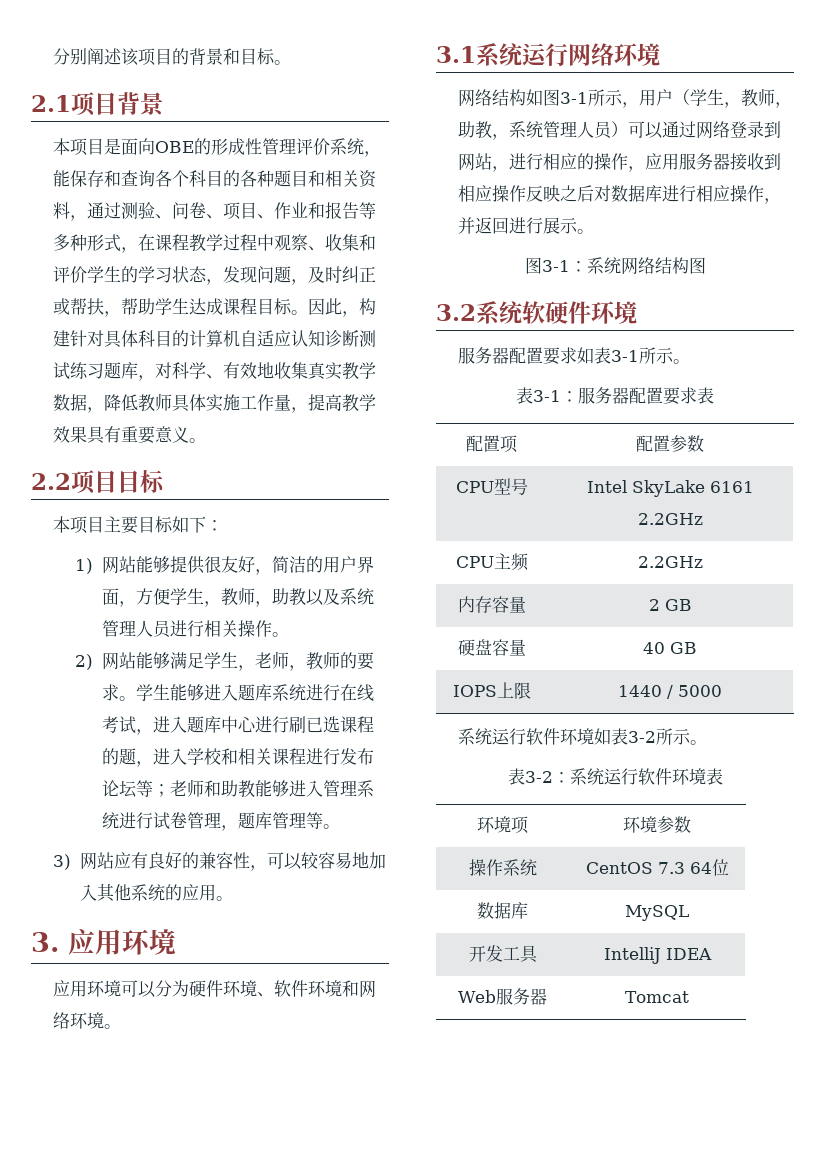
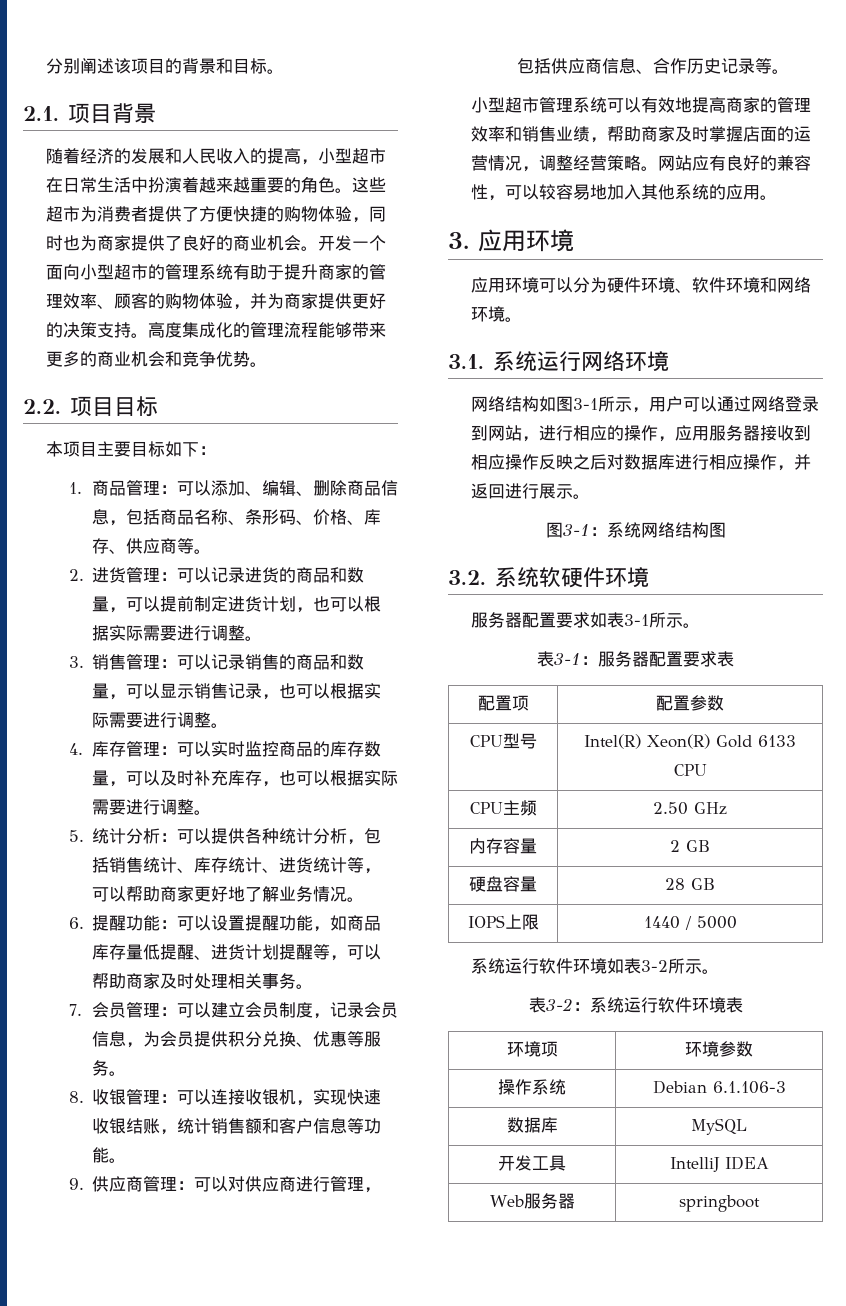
- 2.1项目背景
+ 2.1.项目背景
- 本项目是面向OBE的形成性管理评价系统，能保存和查询各个科目的各种题目和相关资料，通过测验、问卷、项目、作业和报告等多种形式，在课程教学过程中观察、收集和评价学生的学习状态，发现问题，及时纠正或帮扶，帮助学生达成课程目标。因此，构建针对具体科目的计算机自适应认知诊断测试练习题库，对科学、有效地收集真实教学数据，降低教师具体实施工作量，提高教学效果具有重要意义。
- 2.2项目目标
+ 随着经济的发展和人民收入的提高，小型超市在日常生活中扮演着越来越重要的角色。这些超市为消费者提供了方便快捷的购物体验，同时也为商家提供了良好的商业机会。开发一个面向小型超市的管理系统有助于提升商家的管理效率、顾客的购物体验，并为商家提供更好的决策支持。高度集成化的管理流程能够带来更多的商业机会和竞争优势。
+ 2.2.项目目标
- 1)网站能够提供很友好，简洁的用户界面，方便学生，教师，助教以及系统管理人员进行相关操作。
- 2)网站能够满足学生，老师，教师的要求。学生能够进入题库系统进行在线考试，进入题库中心进行刷已选课程的题，进入学校和相关课程进行发布论坛等；老师和助教能够进入管理系统进行试卷管理，题库管理等。
- 3)网站应有良好的兼容性，可以较容易地加入其他系统的应用。
+ 1.商品管理：可以添加、编辑、删除商品信息，包括商品名称、条形码、价格、库存、供应商等。
+ 2.进货管理：可以记录进货的商品和数量，可以提前制定进货计划，也可以根据实际需要进行调整。
+ 3.销售管理：可以记录销售的商品和数量，可以显示销售记录，也可以根据实际需要进行调整。
+ 4.库存管理：可以实时监控商品的库存数量，可以及时补充库存，也可以根据实际需要进行调整。
+ 5.统计分析：可以提供各种统计分析，包括销售统计、库存统计、进货统计等，可以帮助商家更好地了解业务情况。
+ 6.提醒功能：可以设置提醒功能，如商品库存量低提醒、进货计划提醒等，可以帮助商家及时处理相关事务。
+ 7.会员管理：可以建立会员制度，记录会员信息，为会员提供积分兑换、优惠等服务。
+ 8.收银管理：可以连接收银机，实现快速收银结账，统计销售额和客户信息等功能。
+ 9.供应商管理：可以对供应商进行管理，包括供应商信息、合作历史记录等。
+ 小型超市管理系统可以有效地提高商家的管理效率和销售业绩，帮助商家及时掌握店面的运营情况，调整经营策略。网站应有良好的兼容性，可以较容易地加入其他系统的应用。
- 3.1系统运行网络环境
+ 3.1.系统运行网络环境
- 网络结构如图3-1所示，用户（学生，教师，助教，系统管理人员）可以通过网络登录到网站，进行相应的操作，应用服务器接收到相应操作反映之后对数据库进行相应操作，并返回进行展示。
+ 网络结构如图3-1所示，用户可以通过网络登录到网站，进行相应的操作，应用服务器接收到相应操作反映之后对数据库进行相应操作，并返回进行展示。
- 3.2系统软硬件环境
+ 3.2.系统软硬件环境
- CPU型号 | Intel SkyLake 6161 2.2GHz
+ CPU型号 | Intel(R) Xeon(R) Gold 6133 CPU
- CPU主频 | 2.2GHz
+ CPU主频 | 2.50 GHz
- 硬盘容量 | 40 GB
+ 硬盘容量 | 28 GB
- 操作系统 | CentOS 7.3 64位
+ 操作系统 | Debian 6.1.106-3
- Web服务器 | Tomcat
+ Web服务器 | springboot

